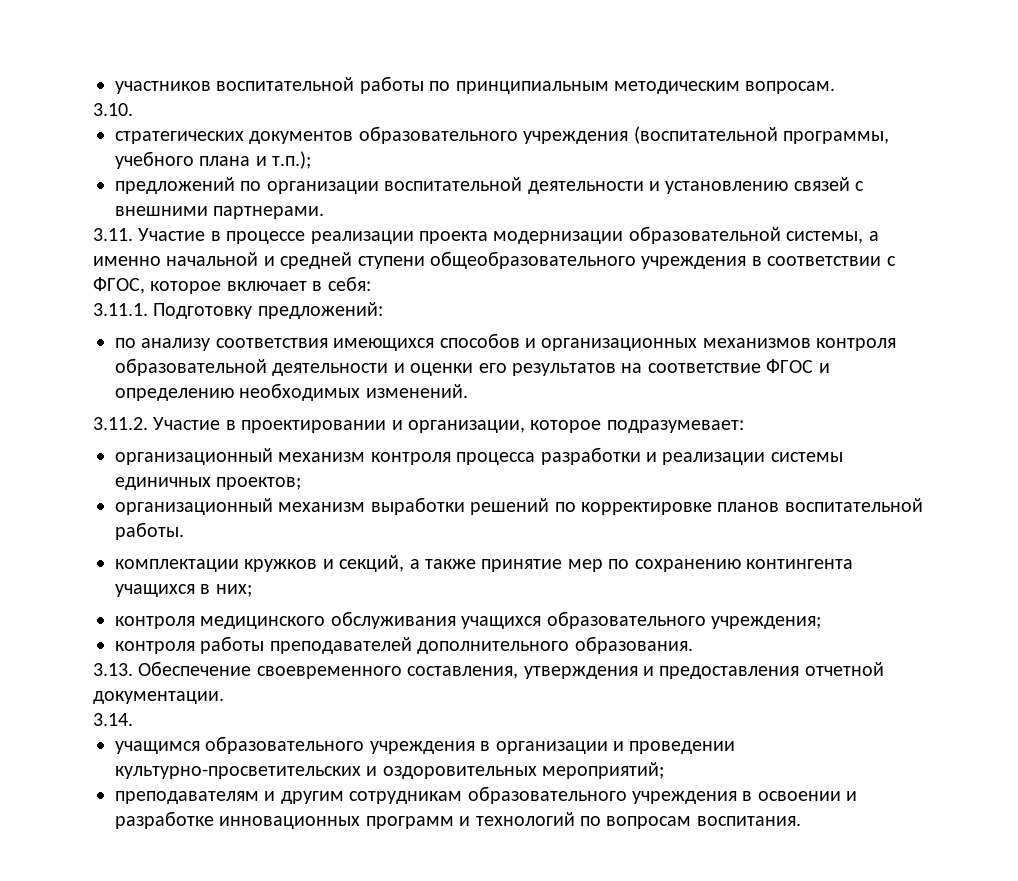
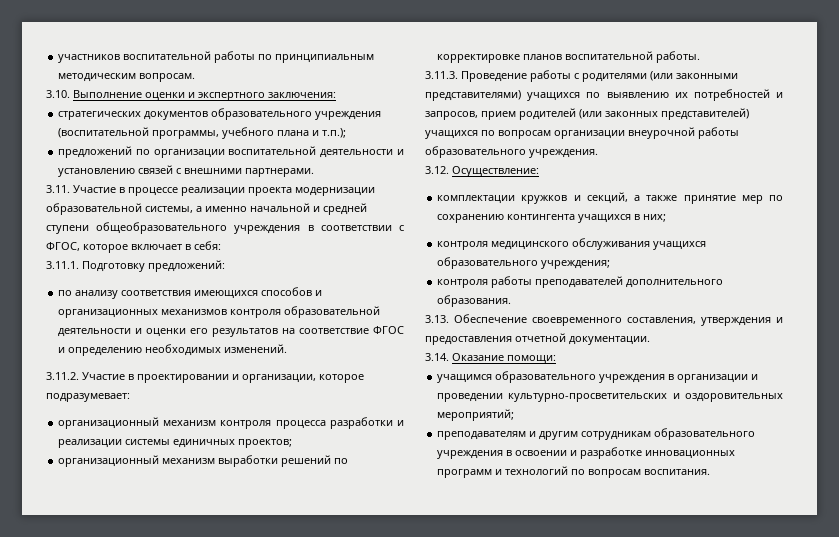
- 3.10.
+ 3.10. Выполнение оценки и экспертного заключения:
+ 3.11.3. Проведение работы с родителями (или законными представителями) учащихся по выявлению их потребностей и запросов, прием родителей (или законных представителей) учащихся по вопросам организации внеурочной работы образовательного учреждения.
+ 3.12. Осуществление:
- 3.14.
+ 3.14. Оказание помощи:

